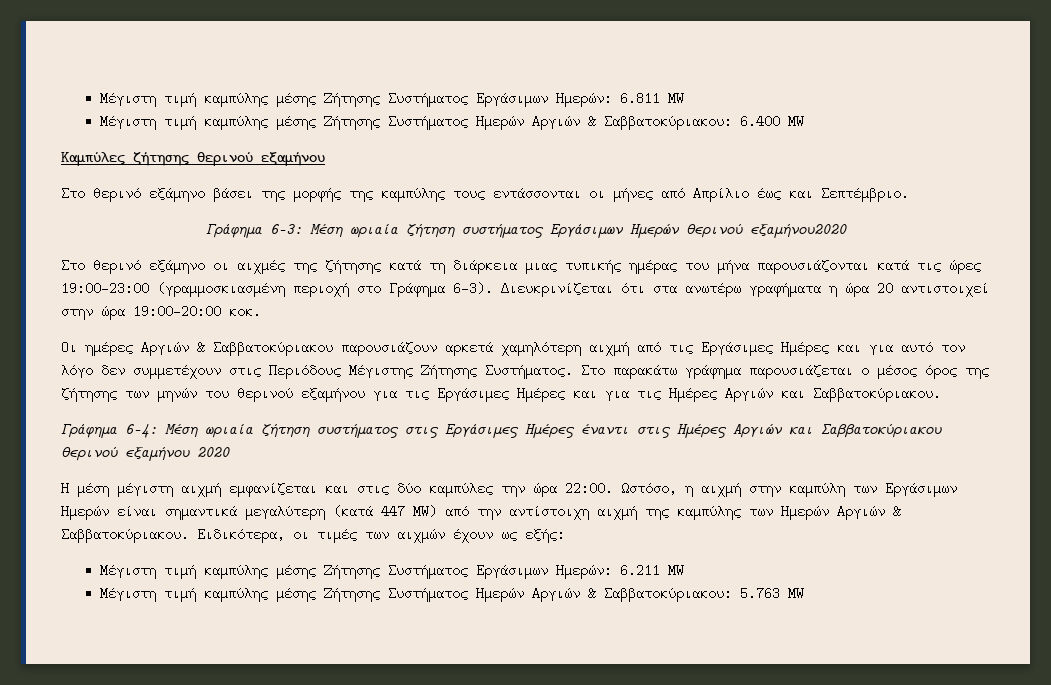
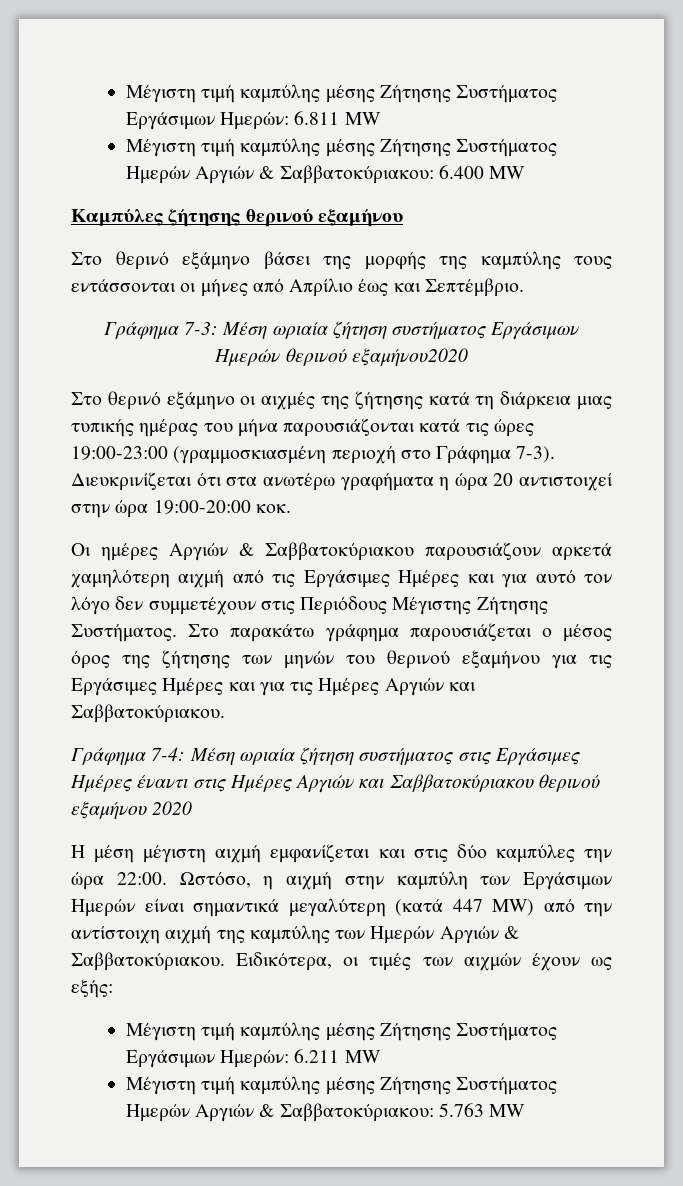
- Γράφημα 6-3: Μέση ωριαία ζήτηση συστήματος Εργάσιμων Ημερών θερινού εξαμήνου2020
+ Γράφημα 7-3: Μέση ωριαία ζήτηση συστήματος Εργάσιμων Ημερών θερινού εξαμήνου2020
- Στο θερινό εξάμηνο οι αιχμές της ζήτησης κατά τη διάρκεια μιας τυπικής ημέρας του μήνα παρουσιάζονται κατά τις ώρες 19:00-23:00 (γραμμοσκιασμένη περιοχή στο Γράφημα 6-3).
+ Στο θερινό εξάμηνο οι αιχμές της ζήτησης κατά τη διάρκεια μιας τυπικής ημέρας του μήνα παρουσιάζονται κατά τις ώρες 19:00-23:00 (γραμμοσκιασμένη περιοχή στο Γράφημα 7-3).
- Γράφημα 6-4: Μέση ωριαία ζήτηση συστήματος στις Εργάσιμες Ημέρες έναντι στις Ημέρες Αργιών και Σαββατοκύριακου θερινού εξαμήνου 2020
+ Γράφημα 7-4: Μέση ωριαία ζήτηση συστήματος στις Εργάσιμες Ημέρες έναντι στις Ημέρες Αργιών και Σαββατοκύριακου θερινού εξαμήνου 2020

